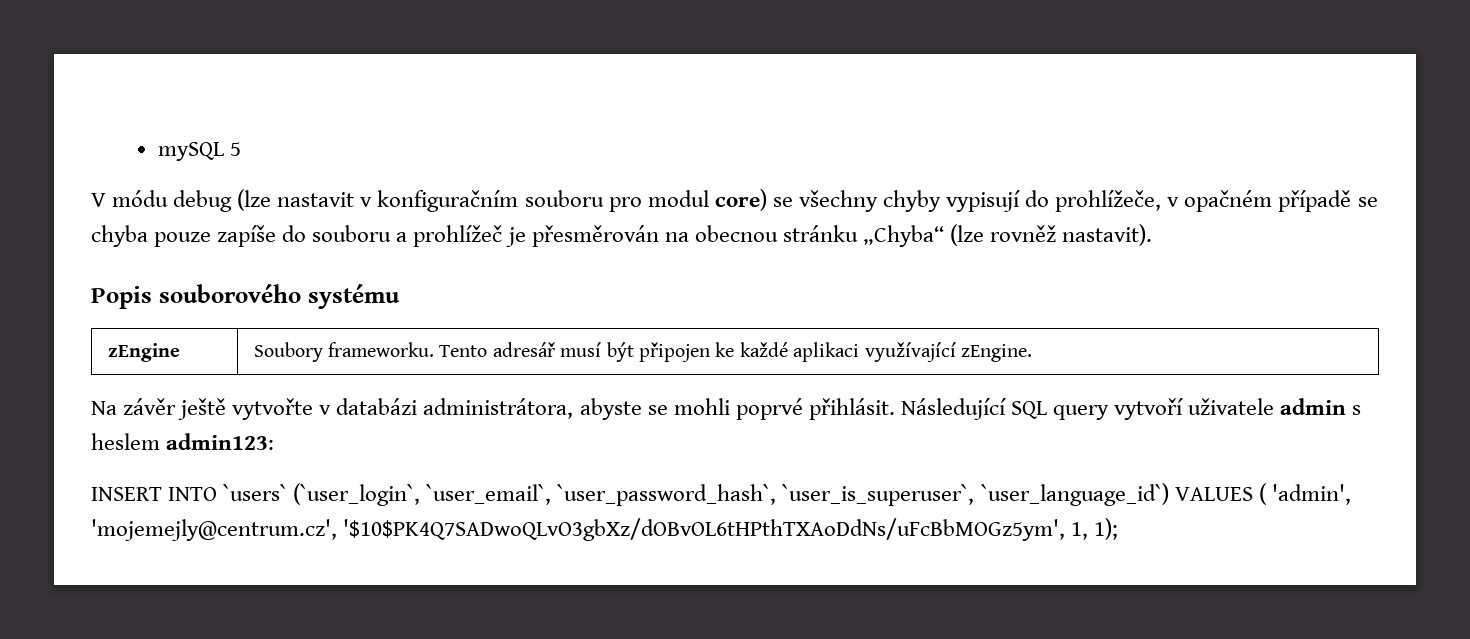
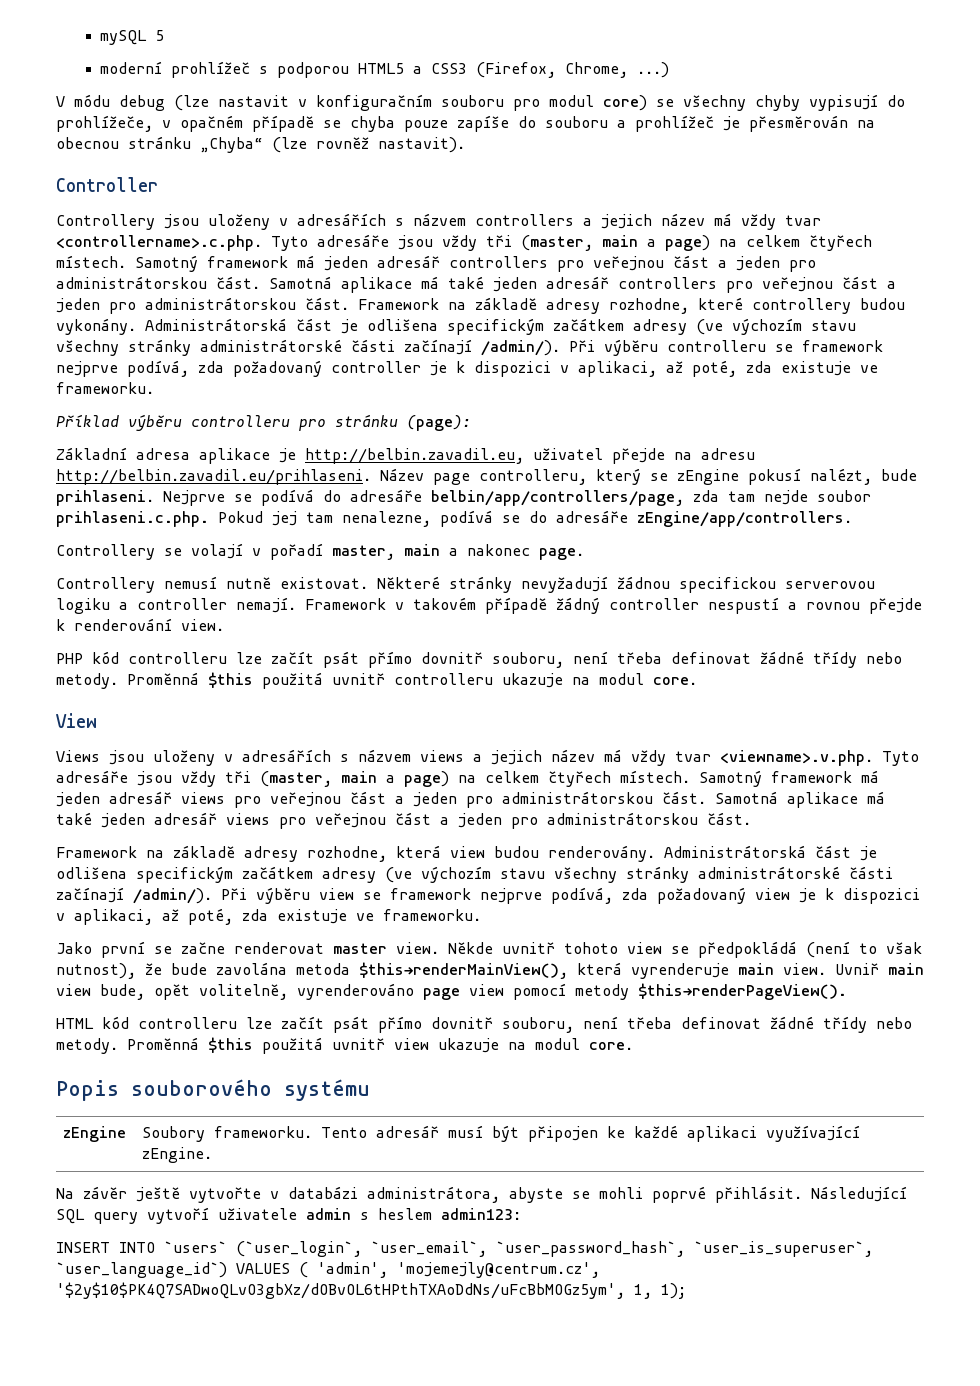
+ moderní prohlížeč s podporou HTML5 a CSS3 (Firefox, Chrome, ...)
+ Controller
+ Controllery jsou uloženy v adresářích s názvem controllers a jejich název má vždy tvar <controllername>.c.php. Tyto adresáře jsou vždy tři (master, main a page) na celkem čtyřech místech. Samotný framework má jeden adresář controllers pro veřejnou část a jeden pro administrátorskou část. Samotná aplikace má také jeden adresář controllers pro veřejnou část a jeden pro administrátorskou část. Framework na základě adresy rozhodne, které controllery budou vykonány. Administrátorská část je odlišena specifickým začátkem adresy (ve výchozím stavu všechny stránky administrátorské části začínají /admin/). Při výběru controlleru se framework nejprve podívá, zda požadovaný controller je k dispozici v aplikaci, až poté, zda existuje ve frameworku.
+ Příklad výběru controlleru pro stránku (page):
+ Základní adresa aplikace je http://belbin.zavadil.eu, uživatel přejde na adresu http://belbin.zavadil.eu/prihlaseni. Název page controlleru, který se zEngine pokusí nalézt, bude prihlaseni. Nejprve se podívá do adresáře belbin/app/controllers/page, zda tam nejde soubor prihlaseni.c.php. Pokud jej tam nenalezne, podívá se do adresáře zEngine/app/controllers.
+ Controllery se volají v pořadí master, main a nakonec page.
+ Controllery nemusí nutně existovat. Některé stránky nevyžadují žádnou specifickou serverovou logiku a controller nemají. Framework v takovém případě žádný controller nespustí a rovnou přejde k renderování view.
+ PHP kód controlleru lze začít psát přímo dovnitř souboru, není třeba definovat žádné třídy nebo metody. Proměnná $this použitá uvnitř controlleru ukazuje na modul core.
+ View
+ Views jsou uloženy v adresářích s názvem views a jejich název má vždy tvar <viewname>.v.php. Tyto adresáře jsou vždy tři (master, main a page) na celkem čtyřech místech. Samotný framework má jeden adresář views pro veřejnou část a jeden pro administrátorskou část. Samotná aplikace má také jeden adresář views pro veřejnou část a jeden pro administrátorskou část.
+ Framework na základě adresy rozhodne, která view budou renderovány. Administrátorská část je odlišena specifickým začátkem adresy (ve výchozím stavu všechny stránky administrátorské části začínají /admin/). Při výběru view se framework nejprve podívá, zda požadovaný view je k dispozici v aplikaci, až poté, zda existuje ve frameworku.
+ Jako první se začne renderovat master view. Někde uvnitř tohoto view se předpokládá (není to však nutnost), že bude zavolána metoda $this→renderMainView(), která vyrenderuje main view. Uvniř main view bude, opět volitelně, vyrenderováno page view pomocí metody $this→renderPageView().
+ HTML kód controlleru lze začít psát přímo dovnitř souboru, není třeba definovat žádné třídy nebo metody. Proměnná $this použitá uvnitř view ukazuje na modul core.
- INSERT INTO `users` (`user_login`, `user_email`, `user_password_hash`, `user_is_superuser`, `user_language_id`) VALUES ( 'admin', 'mojemejly@centrum.cz', '$10$PK4Q7SADwoQLvO3gbXz/dOBvOL6tHPthTXAoDdNs/uFcBbMOGz5ym', 1, 1);
+ INSERT INTO `users` (`user_login`, `user_email`, `user_password_hash`, `user_is_superuser`, `user_language_id`) VALUES ( 'admin', 'mojemejly@centrum.cz', '$2y$10$PK4Q7SADwoQLvO3gbXz/dOBvOL6tHPthTXAoDdNs/uFcBbMOGz5ym', 1, 1);

